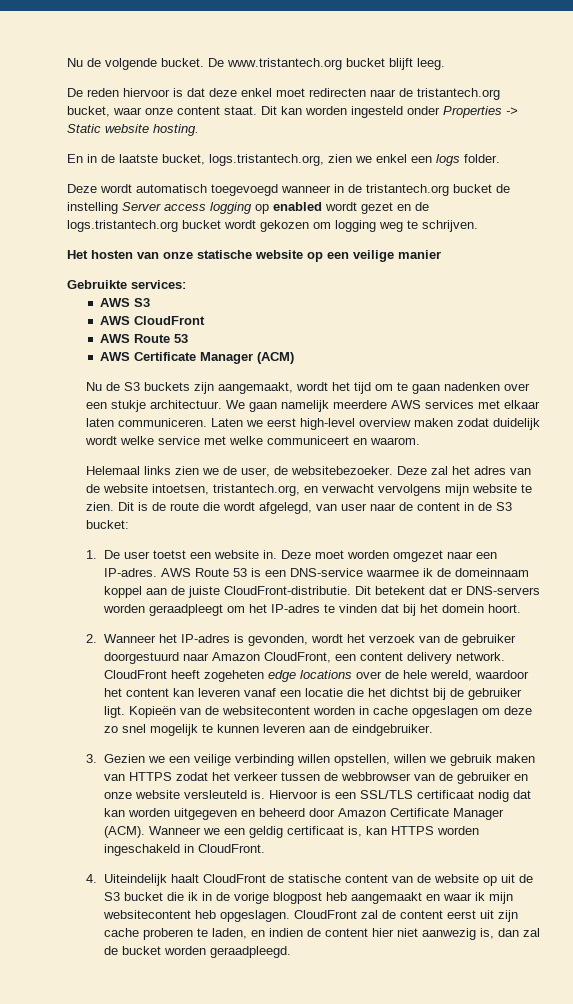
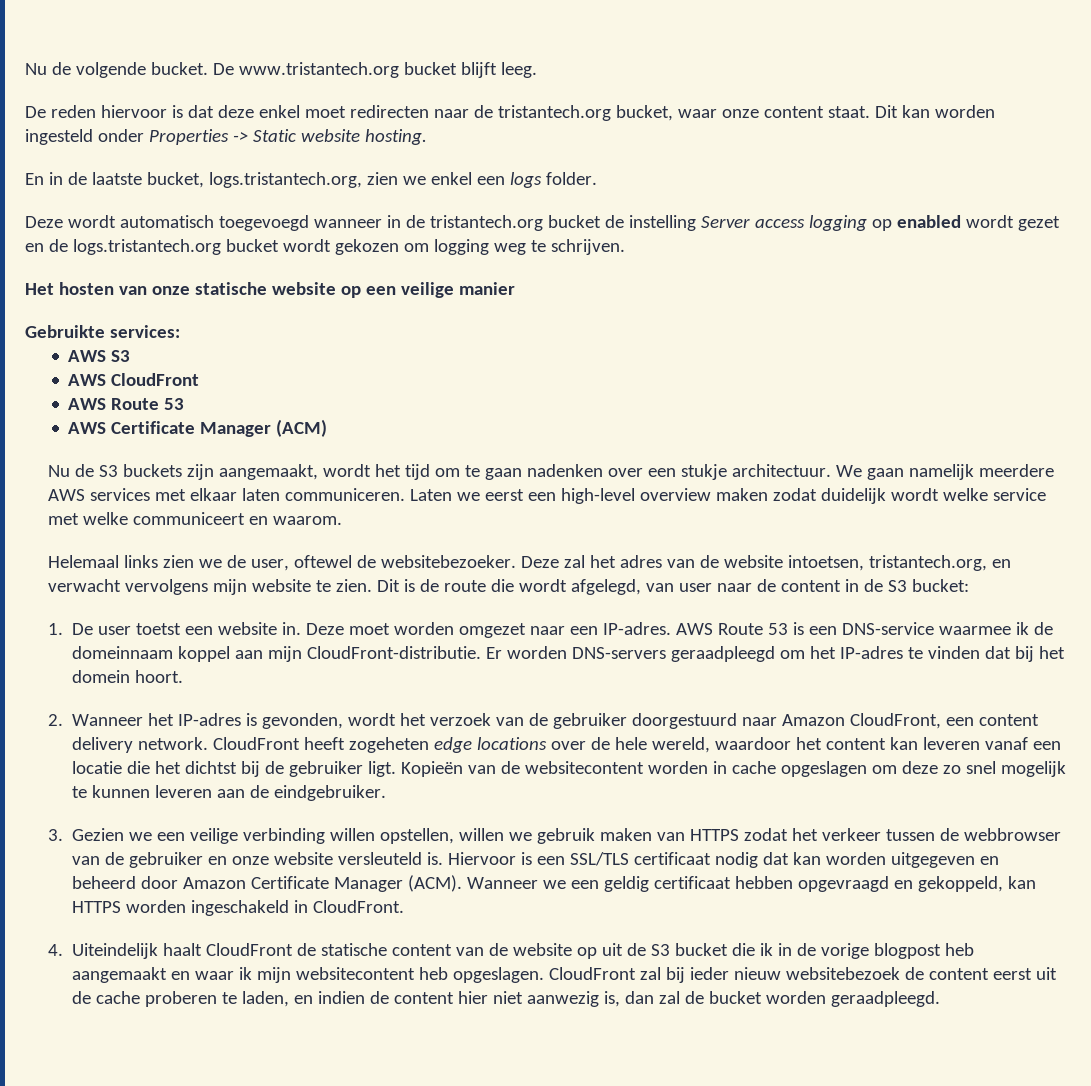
- Laten we eerst high-level overview maken zodat duidelijk wordt welke service met welke communiceert en waarom.
+ Laten we eerst een high-level overview maken zodat duidelijk wordt welke service met welke communiceert en waarom.
- Helemaal links zien we de user, de websitebezoeker.
+ Helemaal links zien we de user, oftewel de websitebezoeker.
- AWS Route 53 is een DNS-service waarmee ik de domeinnaam koppel aan de juiste CloudFront-distributie. Dit betekent dat er DNS-servers worden geraadpleegt om het IP-adres te vinden dat bij het domein hoort.
+ AWS Route 53 is een DNS-service waarmee ik de domeinnaam koppel aan mijn CloudFront-distributie. Er worden DNS-servers geraadpleegd om het IP-adres te vinden dat bij het domein hoort.
- Wanneer we een geldig certificaat is, kan HTTPS worden ingeschakeld in CloudFront.
+ Wanneer we een geldig certificaat hebben opgevraagd en gekoppeld, kan HTTPS worden ingeschakeld in CloudFront.
- CloudFront zal de content eerst uit zijn cache proberen te laden, en indien de content hier niet aanwezig is, dan zal de bucket worden geraadpleegd.
+ CloudFront zal bij ieder nieuw websitebezoek de content eerst uit de cache proberen te laden, en indien de content hier niet aanwezig is, dan zal de bucket worden geraadpleegd.

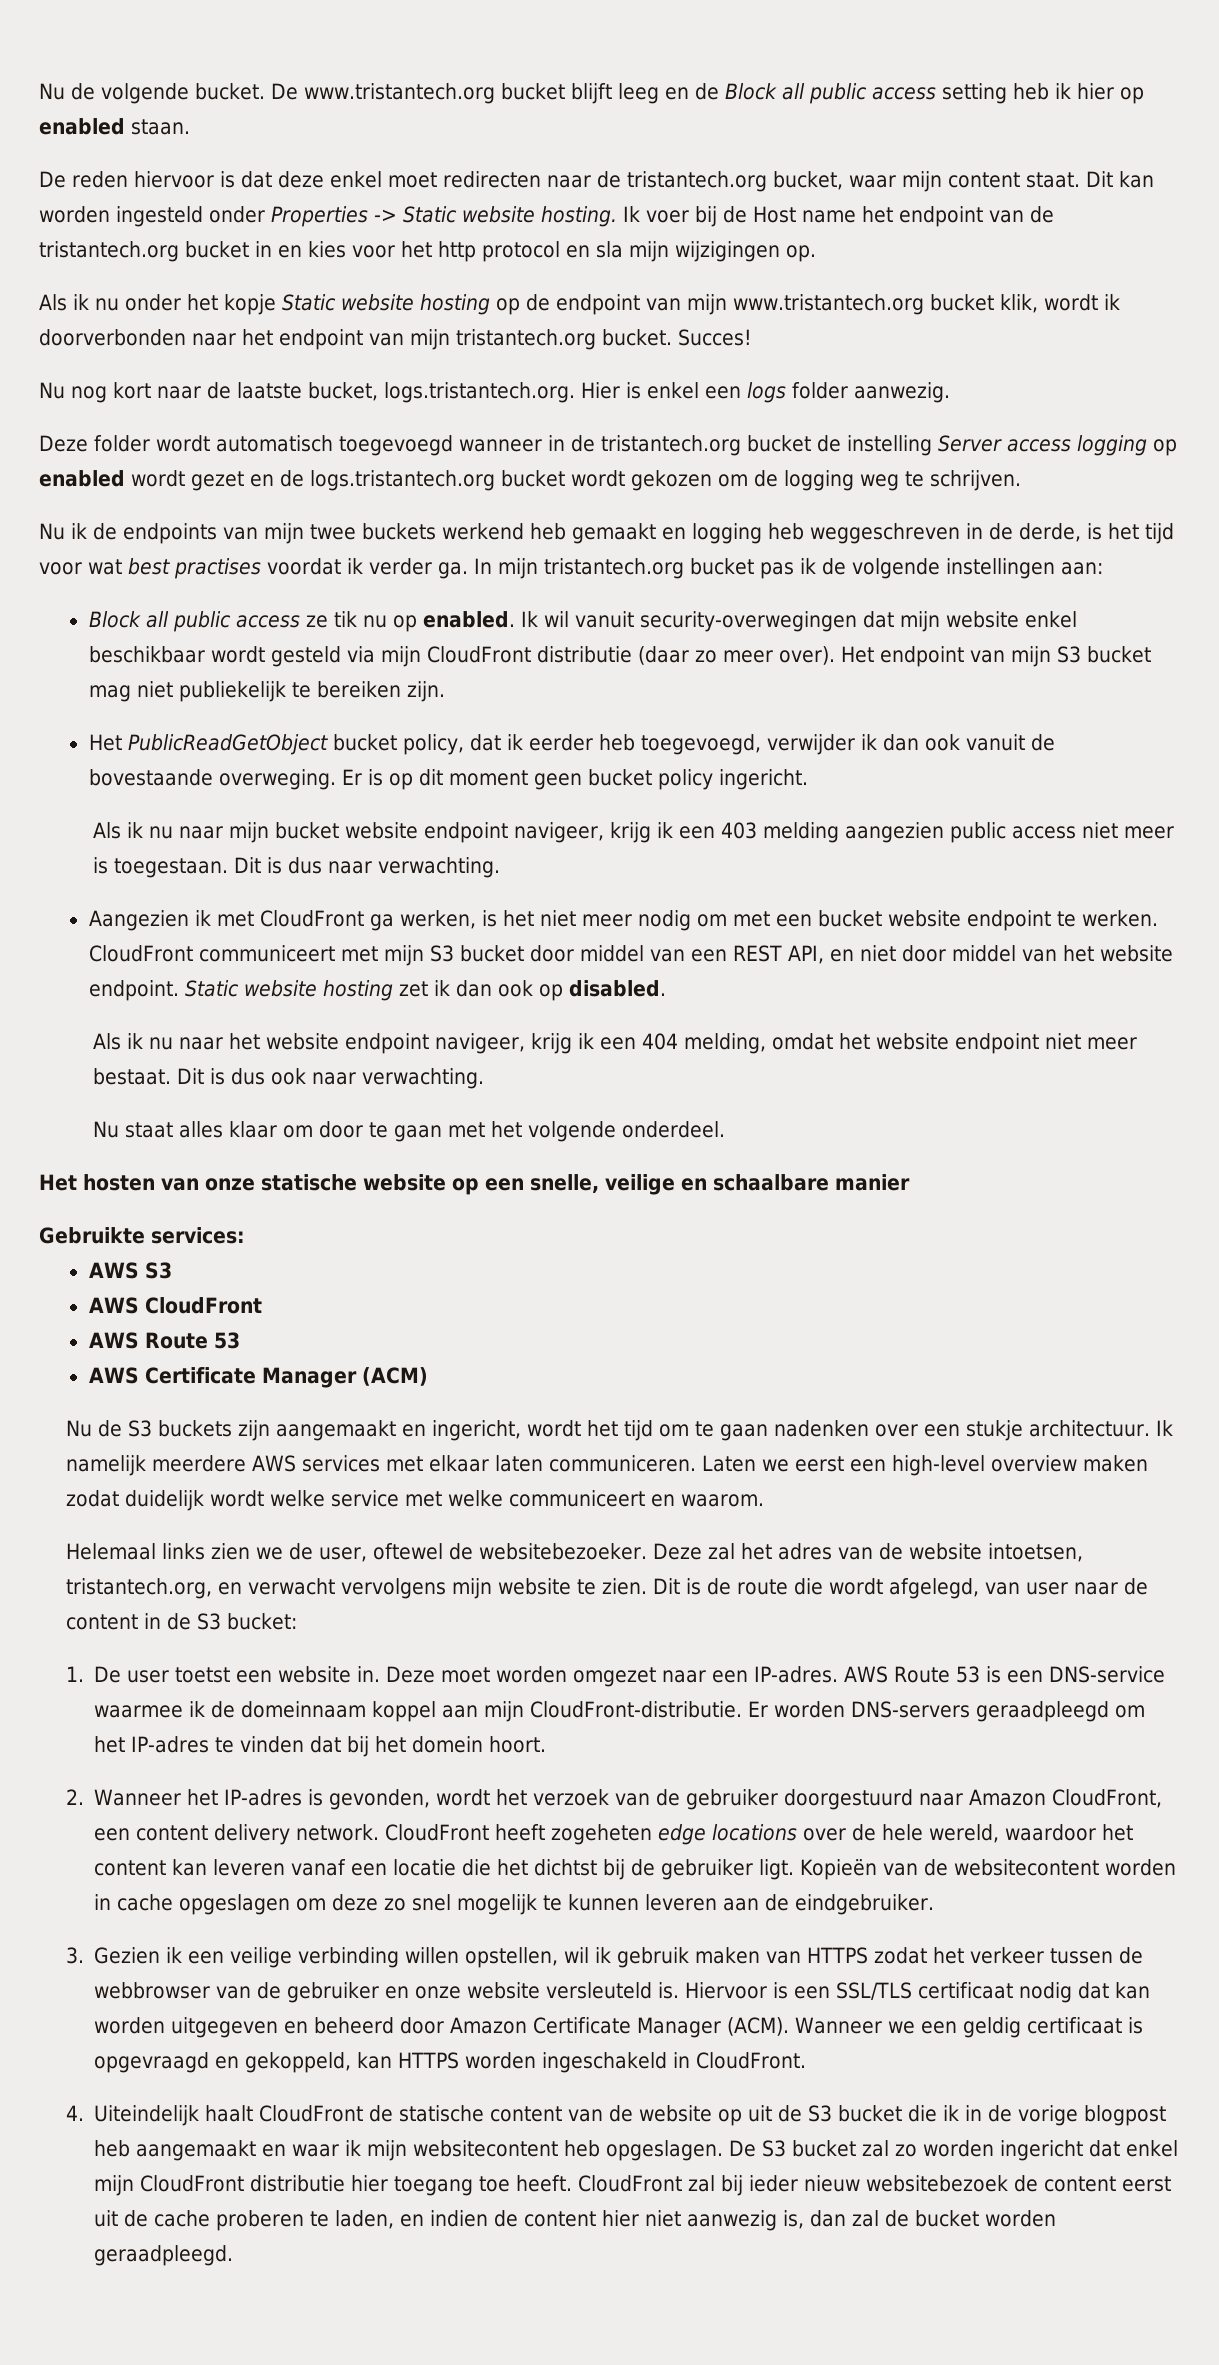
- De www.tristantech.org bucket blijft leeg.
+ De www.tristantech.org bucket blijft leeg en de Block all public access setting heb ik hier op enabled staan.
- De reden hiervoor is dat deze enkel moet redirecten naar de tristantech.org bucket, waar onze content staat.
+ De reden hiervoor is dat deze enkel moet redirecten naar de tristantech.org bucket, waar mijn content staat.
- Dit kan worden ingesteld onder Properties -> Static website hosting.
- En in de laatste bucket, logs.tristantech.org, zien we enkel een logs folder.
- Deze wordt automatisch toegevoegd wanneer in de tristantech.org bucket de instelling Server access logging op enabled wordt gezet en de logs.tristantech.org bucket wordt gekozen om logging weg te schrijven.
+ Dit kan worden ingesteld onder Properties -> Static website hosting. Ik voer bij de Host name het endpoint van de tristantech.org bucket in en kies voor het http protocol en sla mijn wijzigingen op.
+ Als ik nu onder het kopje Static website hosting op de endpoint van mijn www.tristantech.org bucket klik, wordt ik doorverbonden naar het endpoint van mijn tristantech.org bucket. Succes!
+ Nu nog kort naar de laatste bucket, logs.tristantech.org. Hier is enkel een logs folder aanwezig.
+ Deze folder wordt automatisch toegevoegd wanneer in de tristantech.org bucket de instelling Server access logging op enabled wordt gezet en de logs.tristantech.org bucket wordt gekozen om de logging weg te schrijven.
+ Nu ik de endpoints van mijn twee buckets werkend heb gemaakt en logging heb weggeschreven in de derde, is het tijd voor wat best practises voordat ik verder ga. In mijn tristantech.org bucket pas ik de volgende instellingen aan:
+ Block all public access ze tik nu op enabled. Ik wil vanuit security-overwegingen dat mijn website enkel beschikbaar wordt gesteld via mijn CloudFront distributie (daar zo meer over). Het endpoint van mijn S3 bucket mag niet publiekelijk te bereiken zijn.
+ Het PublicReadGetObject bucket policy, dat ik eerder heb toegevoegd, verwijder ik dan ook vanuit de bovestaande overweging. Er is op dit moment geen bucket policy ingericht.
+ Als ik nu naar mijn bucket website endpoint navigeer, krijg ik een 403 melding aangezien public access niet meer is toegestaan. Dit is dus naar verwachting.
+ Aangezien ik met CloudFront ga werken, is het niet meer nodig om met een bucket website endpoint te werken. CloudFront communiceert met mijn S3 bucket door middel van een REST API, en niet door middel van het website endpoint. Static website hosting zet ik dan ook op disabled.
+ Als ik nu naar het website endpoint navigeer, krijg ik een 404 melding, omdat het website endpoint niet meer bestaat. Dit is dus ook naar verwachting.
+ Nu staat alles klaar om door te gaan met het volgende onderdeel.
- Het hosten van onze statische website op een veilige manier
+ Het hosten van onze statische website op een snelle, veilige en schaalbare manier
- Nu de S3 buckets zijn aangemaakt, wordt het tijd om te gaan nadenken over een stukje architectuur.
+ Nu de S3 buckets zijn aangemaakt en ingericht, wordt het tijd om te gaan nadenken over een stukje architectuur.
- We gaan namelijk meerdere AWS services met elkaar laten communiceren.
+ Ik namelijk meerdere AWS services met elkaar laten communiceren.
- 3. Gezien we een veilige verbinding willen opstellen, willen we gebruik maken van HTTPS zodat het verkeer tussen de webbrowser van de gebruiker en onze website versleuteld is.
+ 3. Gezien ik een veilige verbinding willen opstellen, wil ik gebruik maken van HTTPS zodat het verkeer tussen de webbrowser van de gebruiker en onze website versleuteld is.
- Wanneer we een geldig certificaat hebben opgevraagd en gekoppeld, kan HTTPS worden ingeschakeld in CloudFront.
+ Wanneer we een geldig certificaat is opgevraagd en gekoppeld, kan HTTPS worden ingeschakeld in CloudFront.
+ De S3 bucket zal zo worden ingericht dat enkel mijn CloudFront distributie hier toegang toe heeft.

